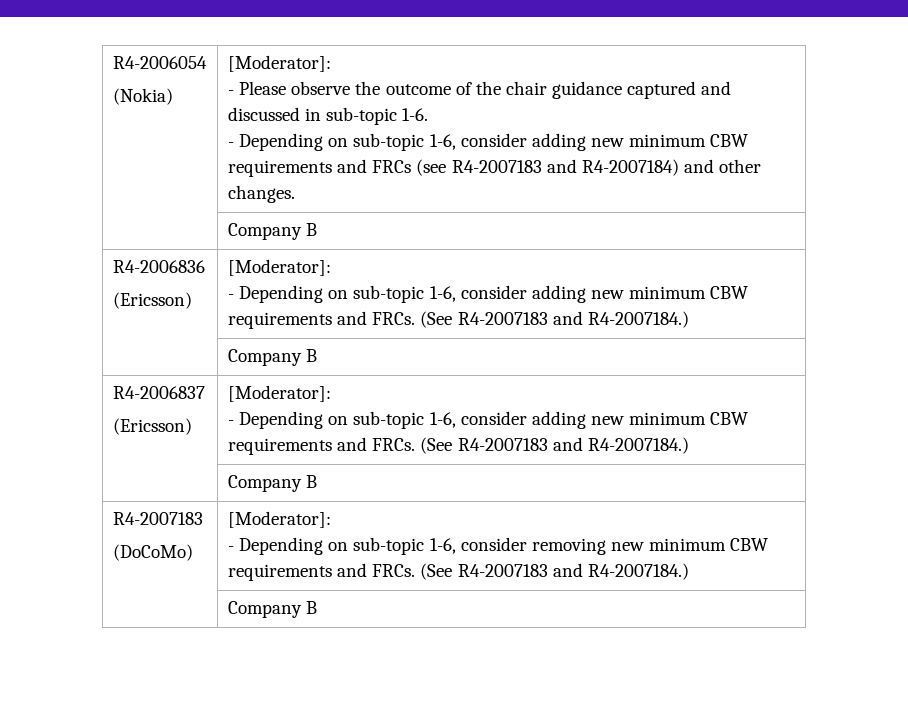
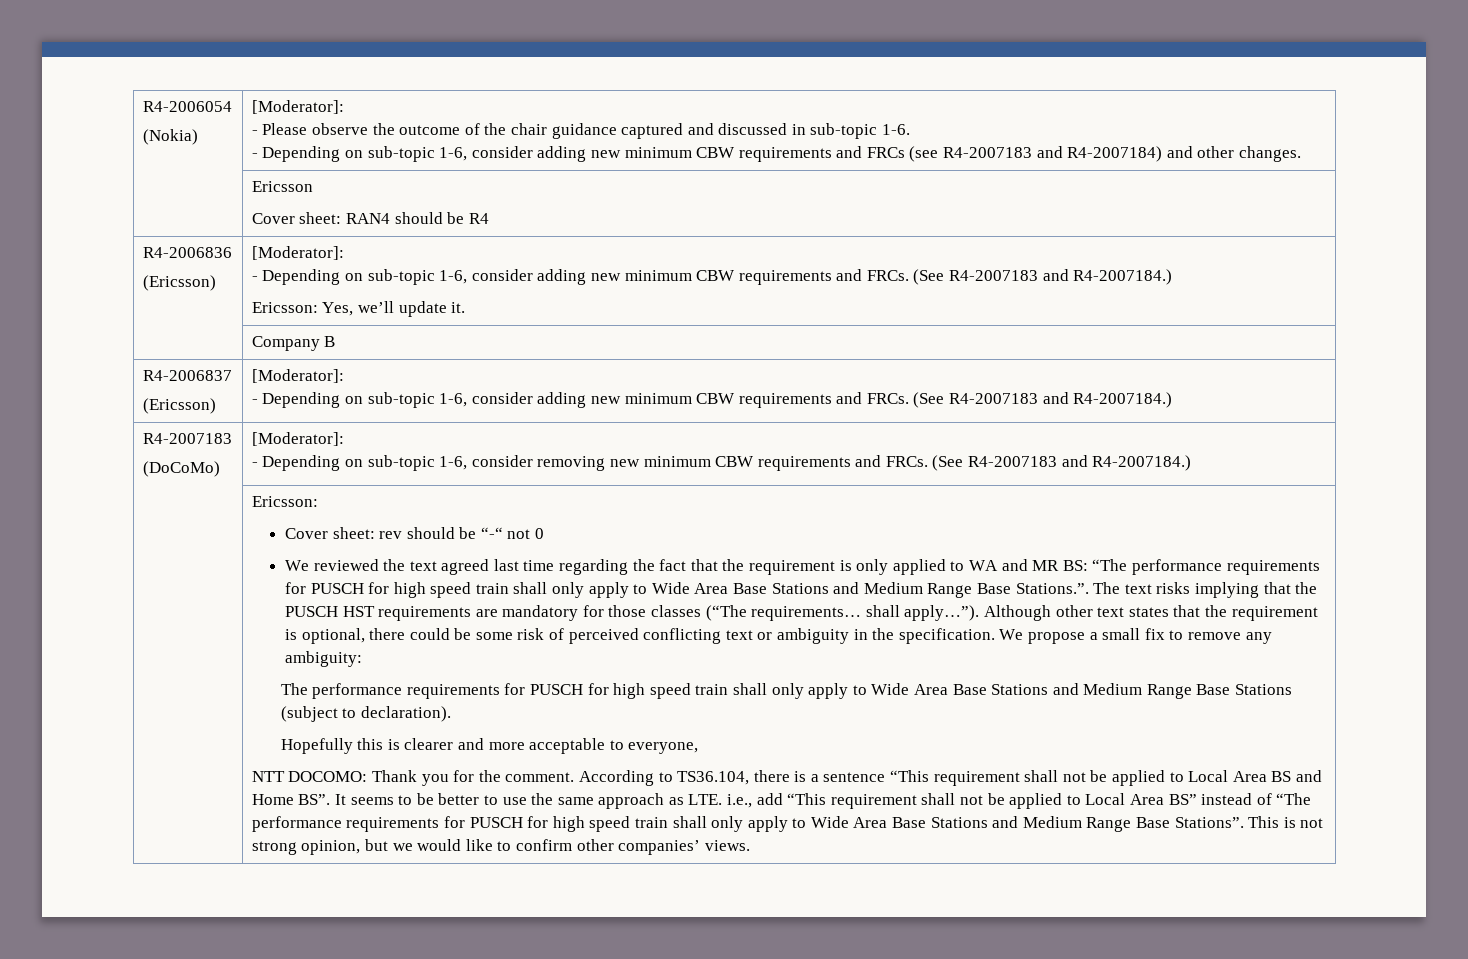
  R4-2006054
  (Nokia) | [Moderator]:
  - Please observe the outcome of the chair guidance captured and discussed in sub-topic 1-6.
  - Depending on sub-topic 1-6, consider adding new minimum CBW requirements and FRCs (see R4-2007183 and R4-2007184) and other changes.
- | Company B
+ | Ericsson
+ Cover sheet: RAN4 should be R4
  R4-2006836
  (Ericsson) | [Moderator]:
  - Depending on sub-topic 1-6, consider adding new minimum CBW requirements and FRCs. (See R4-2007183 and R4-2007184.)
+ Ericsson: Yes, we’ll update it.
  R4-2006837
  (Ericsson) | [Moderator]:
  - Depending on sub-topic 1-6, consider adding new minimum CBW requirements and FRCs. (See R4-2007183 and R4-2007184.)
- | Company B
  R4-2007183
  (DoCoMo) | [Moderator]:
  - Depending on sub-topic 1-6, consider removing new minimum CBW requirements and FRCs. (See R4-2007183 and R4-2007184.)
- | Company B
+ | Ericsson:
+ Cover sheet: rev should be “-“ not 0
+ We reviewed the text agreed last time regarding the fact that the requirement is only applied to WA and MR BS: “The performance requirements for PUSCH for high speed train shall only apply to Wide Area Base Stations and Medium Range Base Stations.”. The text risks implying that the PUSCH HST requirements are mandatory for those classes (“The requirements… shall apply…”). Although other text states that the requirement is optional, there could be some risk of perceived conflicting text or ambiguity in the specification. We propose a small fix to remove any ambiguity:
+ The performance requirements for PUSCH for high speed train shall only apply to Wide Area Base Stations and Medium Range Base Stations (subject to declaration).
+ Hopefully this is clearer and more acceptable to everyone,
+ NTT DOCOMO: Thank you for the comment. According to TS36.104, there is a sentence “This requirement shall not be applied to Local Area BS and Home BS”. It seems to be better to use the same approach as LTE. i.e., add “This requirement shall not be applied to Local Area BS” instead of “The performance requirements for PUSCH for high speed train shall only apply to Wide Area Base Stations and Medium Range Base Stations”. This is not strong opinion, but we would like to confirm other companies’ views.

